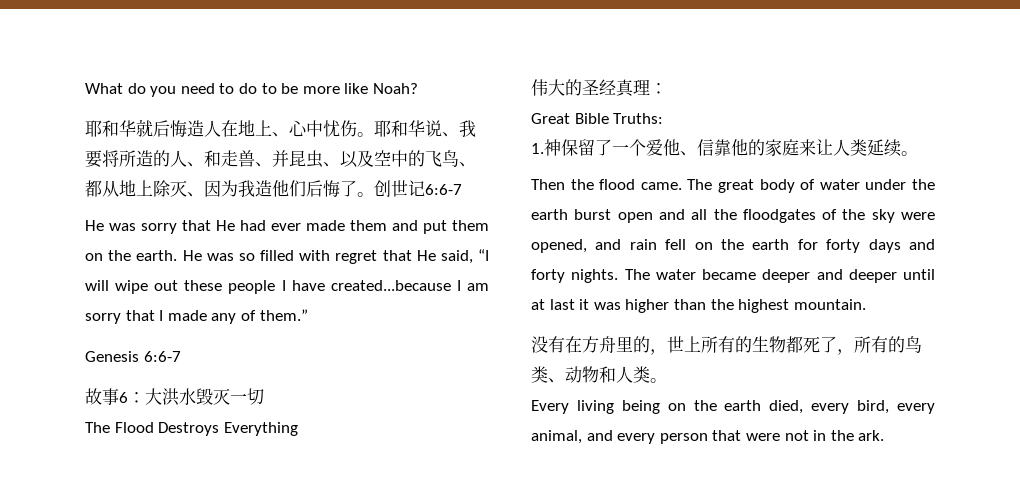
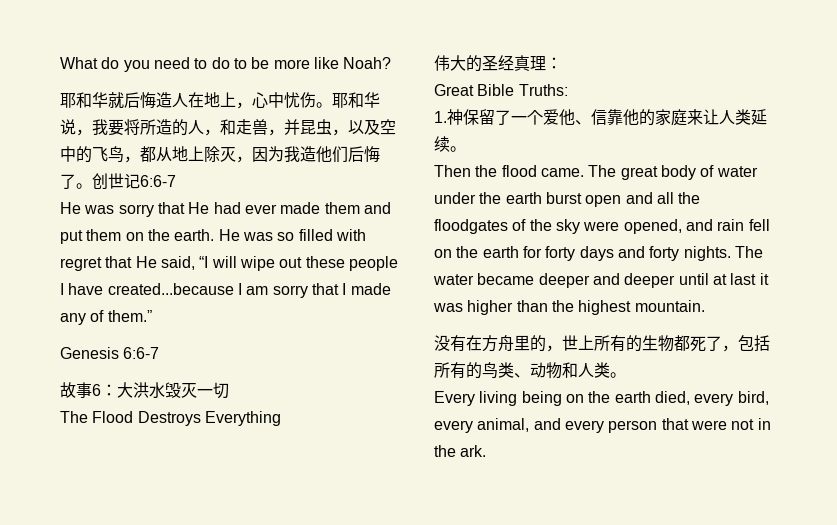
- 耶和华就后悔造人在地上、心中忧伤。
+ 耶和华就后悔造人在地上，心中忧伤。
- 耶和华说、我要将所造的人、和走兽、并昆虫、以及空中的飞鸟、都从地上除灭、因为我造他们后悔了。
+ 耶和华说，我要将所造的人，和走兽，并昆虫，以及空中的飞鸟，都从地上除灭，因为我造他们后悔了。
- 没有在方舟里的，世上所有的生物都死了，所有的鸟类、动物和人类。
+ 没有在方舟里的，世上所有的生物都死了，包括所有的鸟类、动物和人类。

